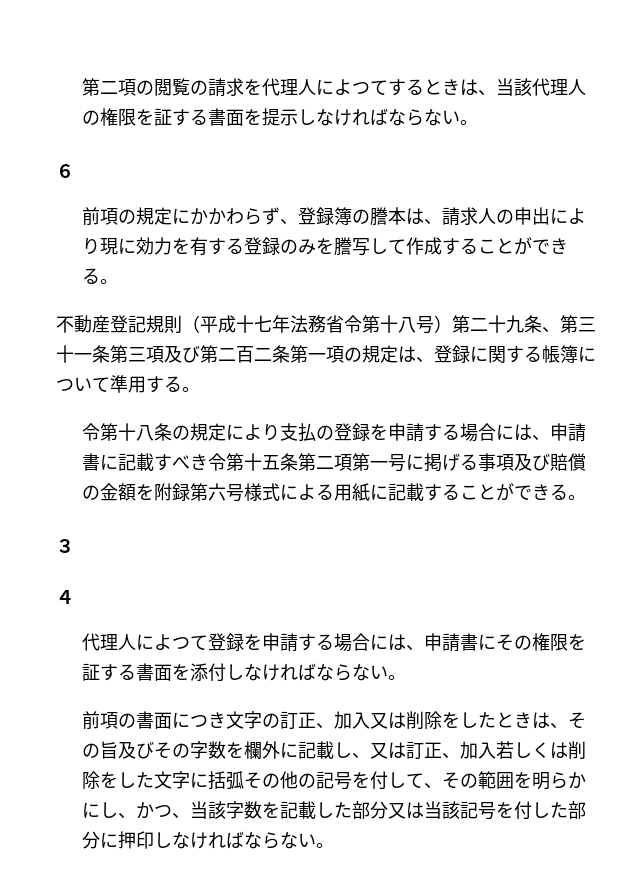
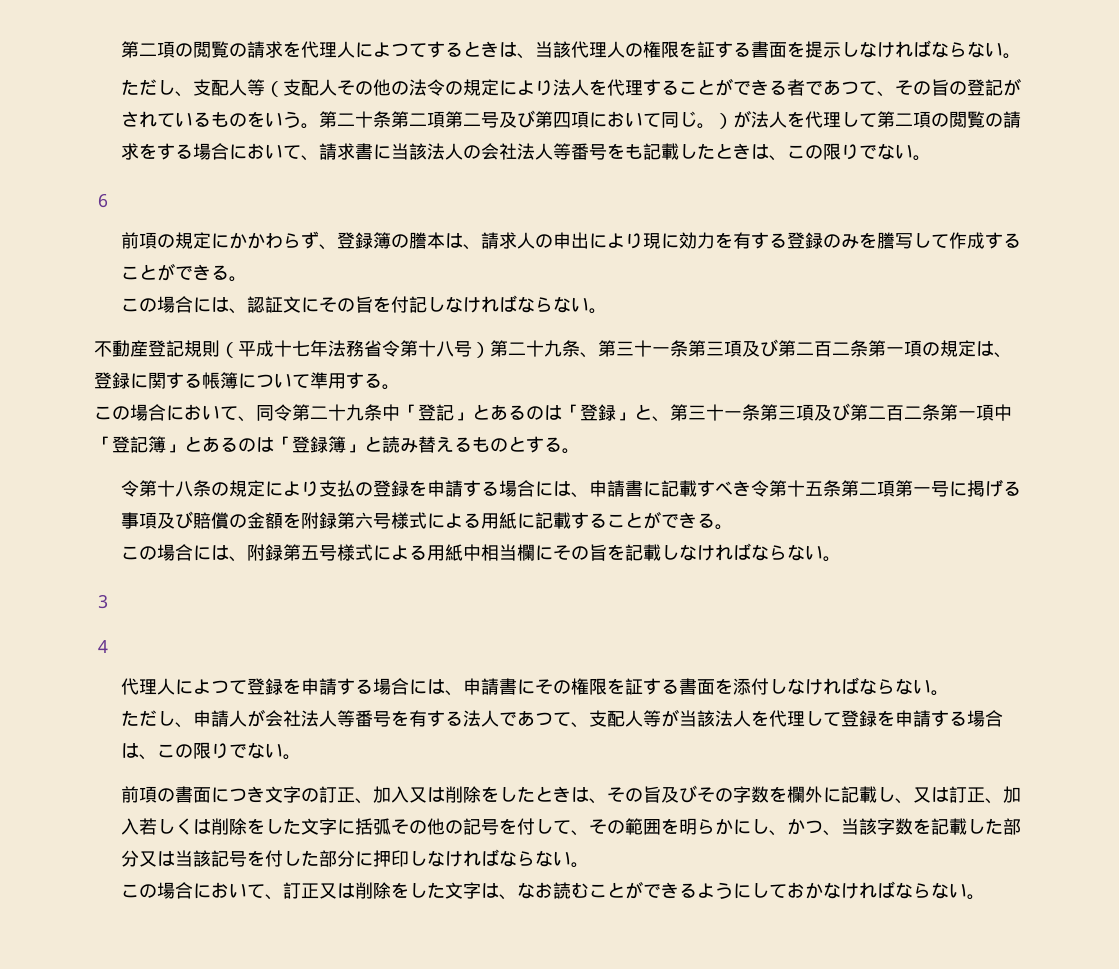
+ ただし、支配人等（支配人その他の法令の規定により法人を代理することができる者であつて、その旨の登記がされているものをいう。第二十条第二項第二号及び第四項において同じ。）が法人を代理して第二項の閲覧の請求をする場合において、請求書に当該法人の会社法人等番号をも記載したときは、この限りでない。
+ この場合には、認証文にその旨を付記しなければならない。
+ この場合において、同令第二十九条中「登記」とあるのは「登録」と、第三十一条第三項及び第二百二条第一項中「登記簿」とあるのは「登録簿」と読み替えるものとする。
+ この場合には、附録第五号様式による用紙中相当欄にその旨を記載しなければならない。
+ ただし、申請人が会社法人等番号を有する法人であつて、支配人等が当該法人を代理して登録を申請する場合は、この限りでない。
+ この場合において、訂正又は削除をした文字は、なお読むことができるようにしておかなければならない。

